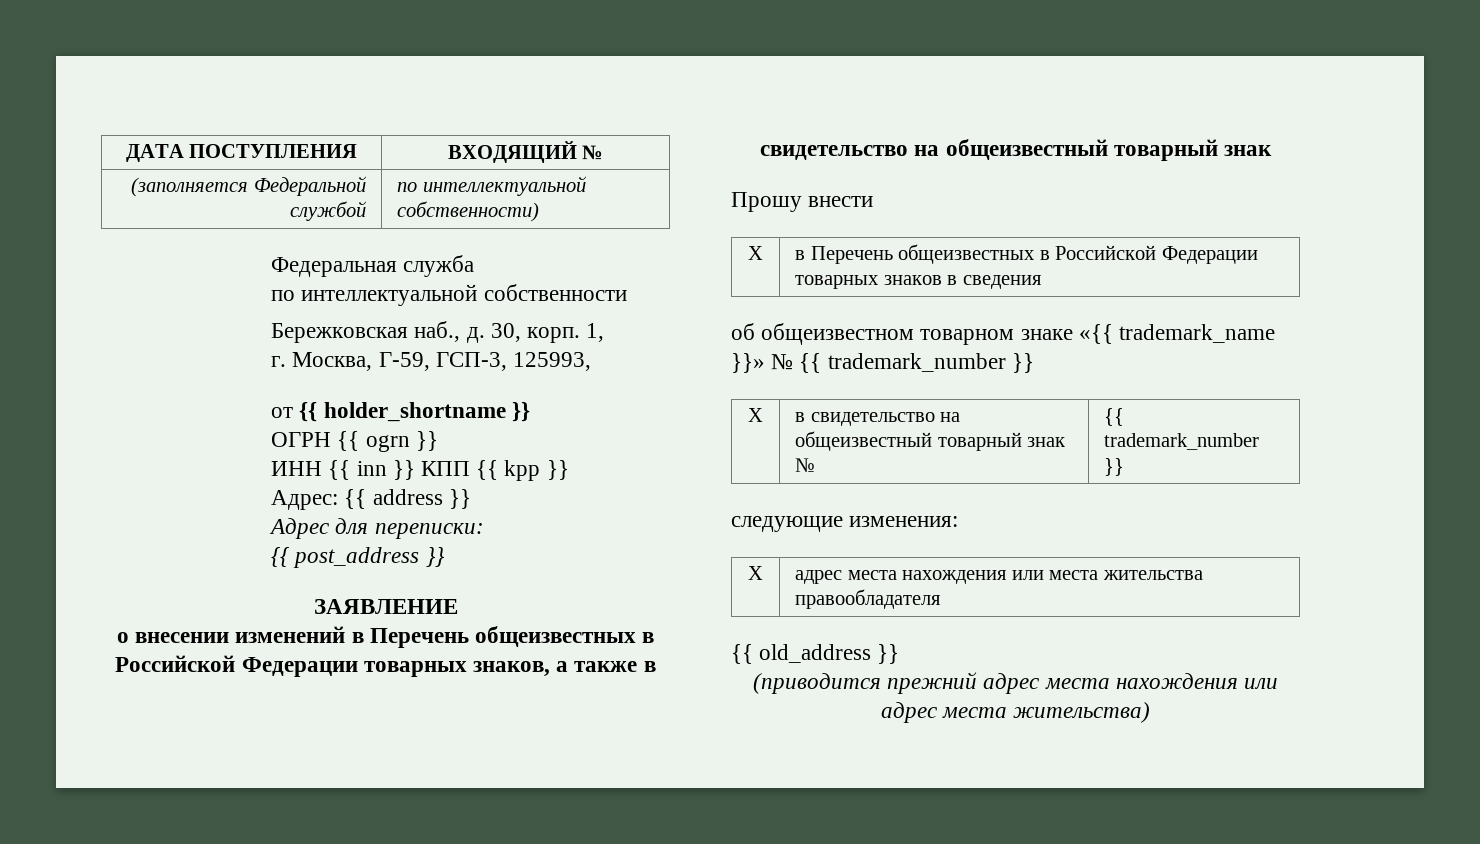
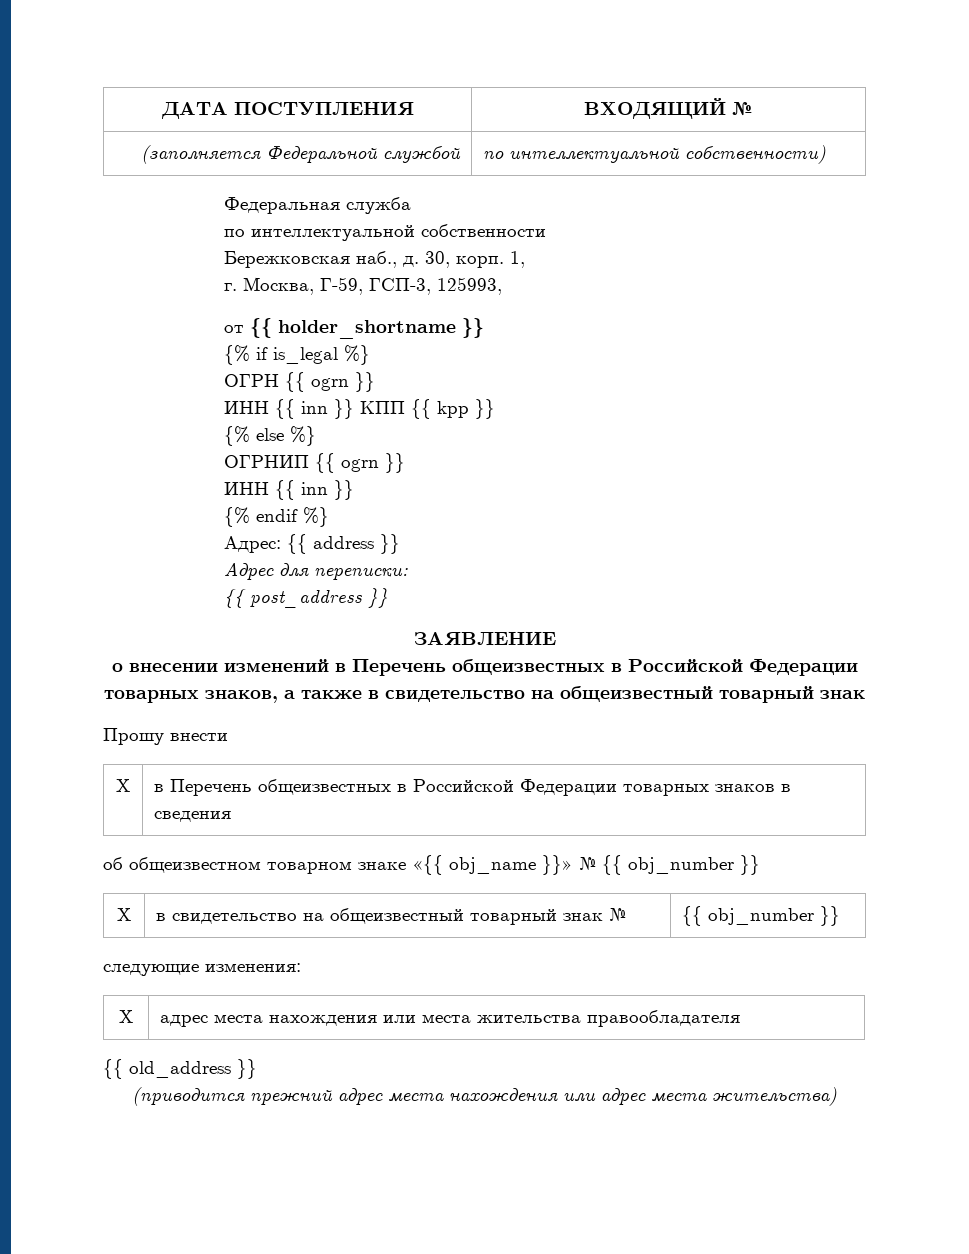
+ {% if is_legal %}
+ {% else %}
+ ОГРНИП {{ ogrn }}
+ ИНН {{ inn }}
+ {% endif %}
- об общеизвестном товарном знаке «{{ trademark_name }}» № {{ trademark_number }}
+ об общеизвестном товарном знаке «{{ obj_name }}» № {{ obj_number }}
- Х | в свидетельство на общеизвестный товарный знак № | {{ trademark_number }}
+ Х | в свидетельство на общеизвестный товарный знак № | {{ obj_number }}

